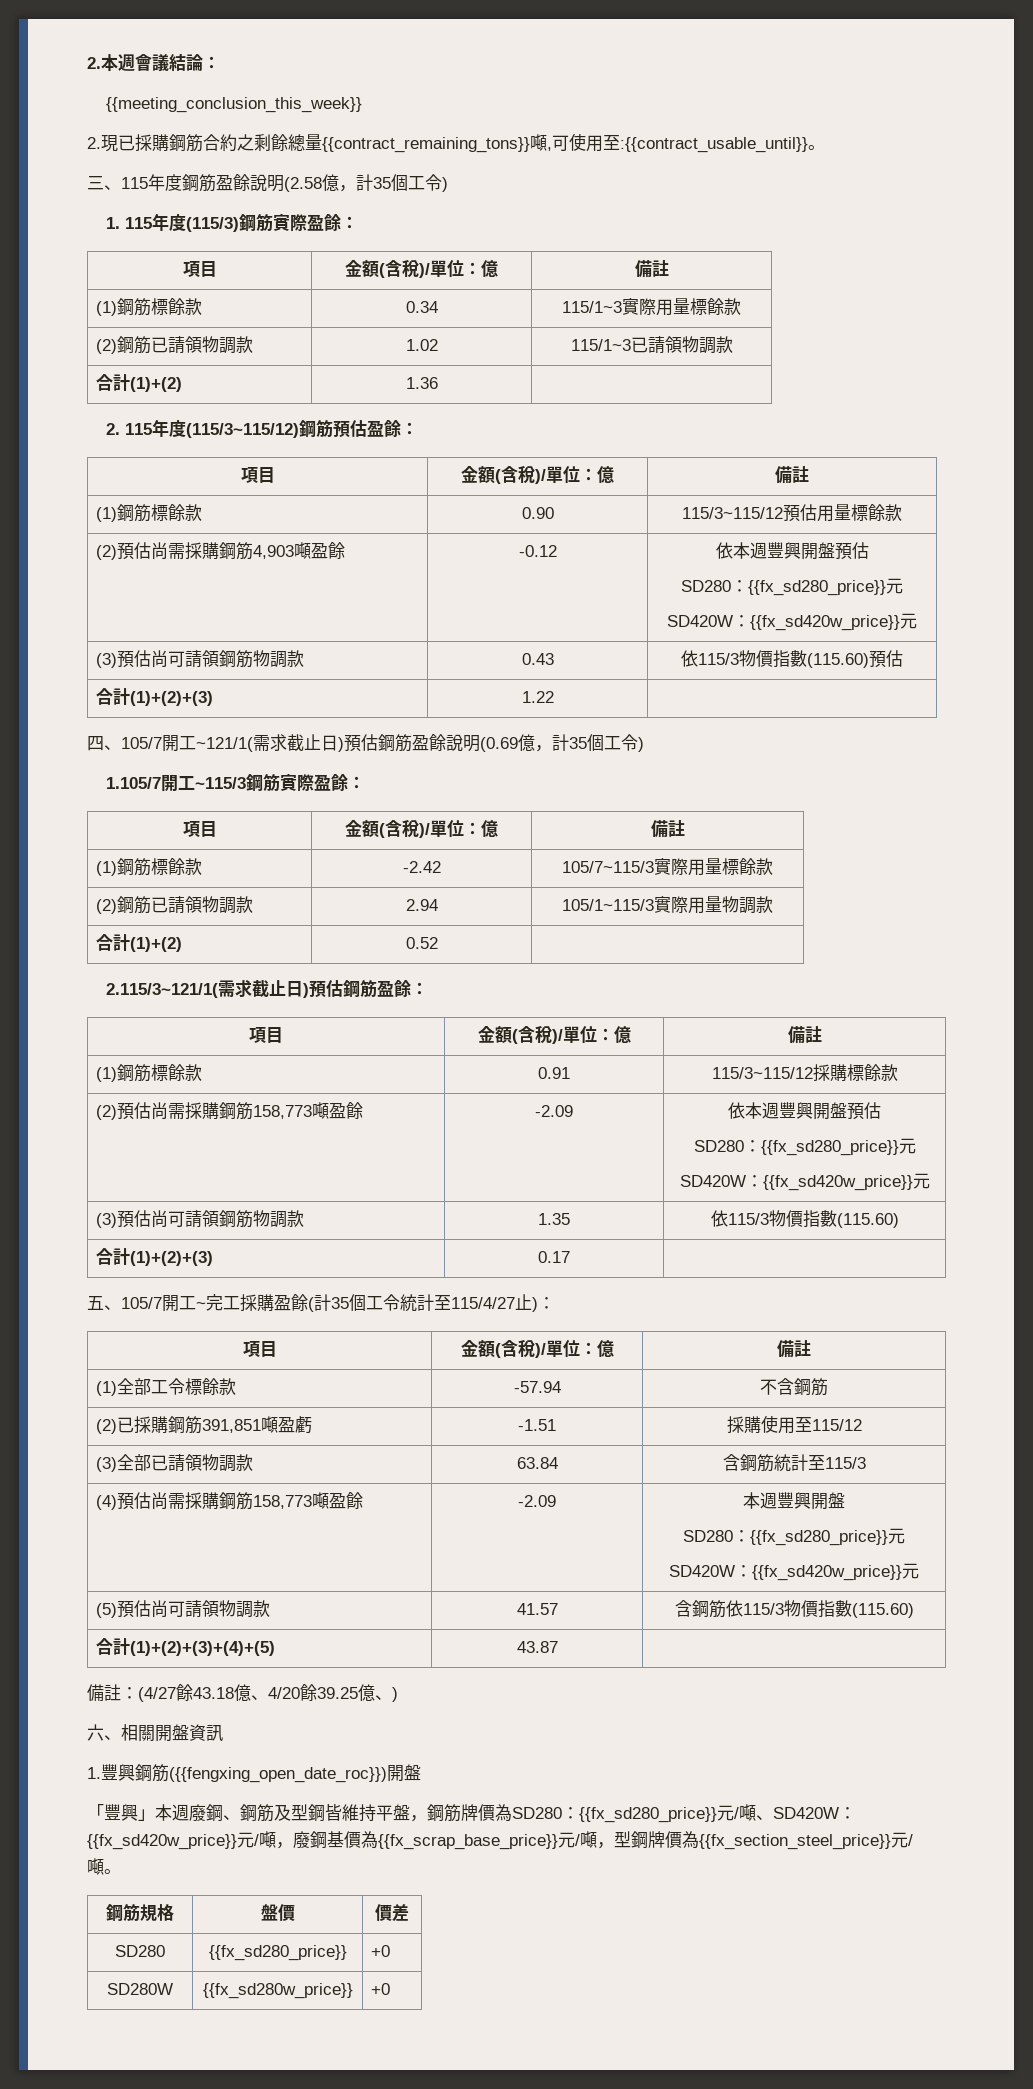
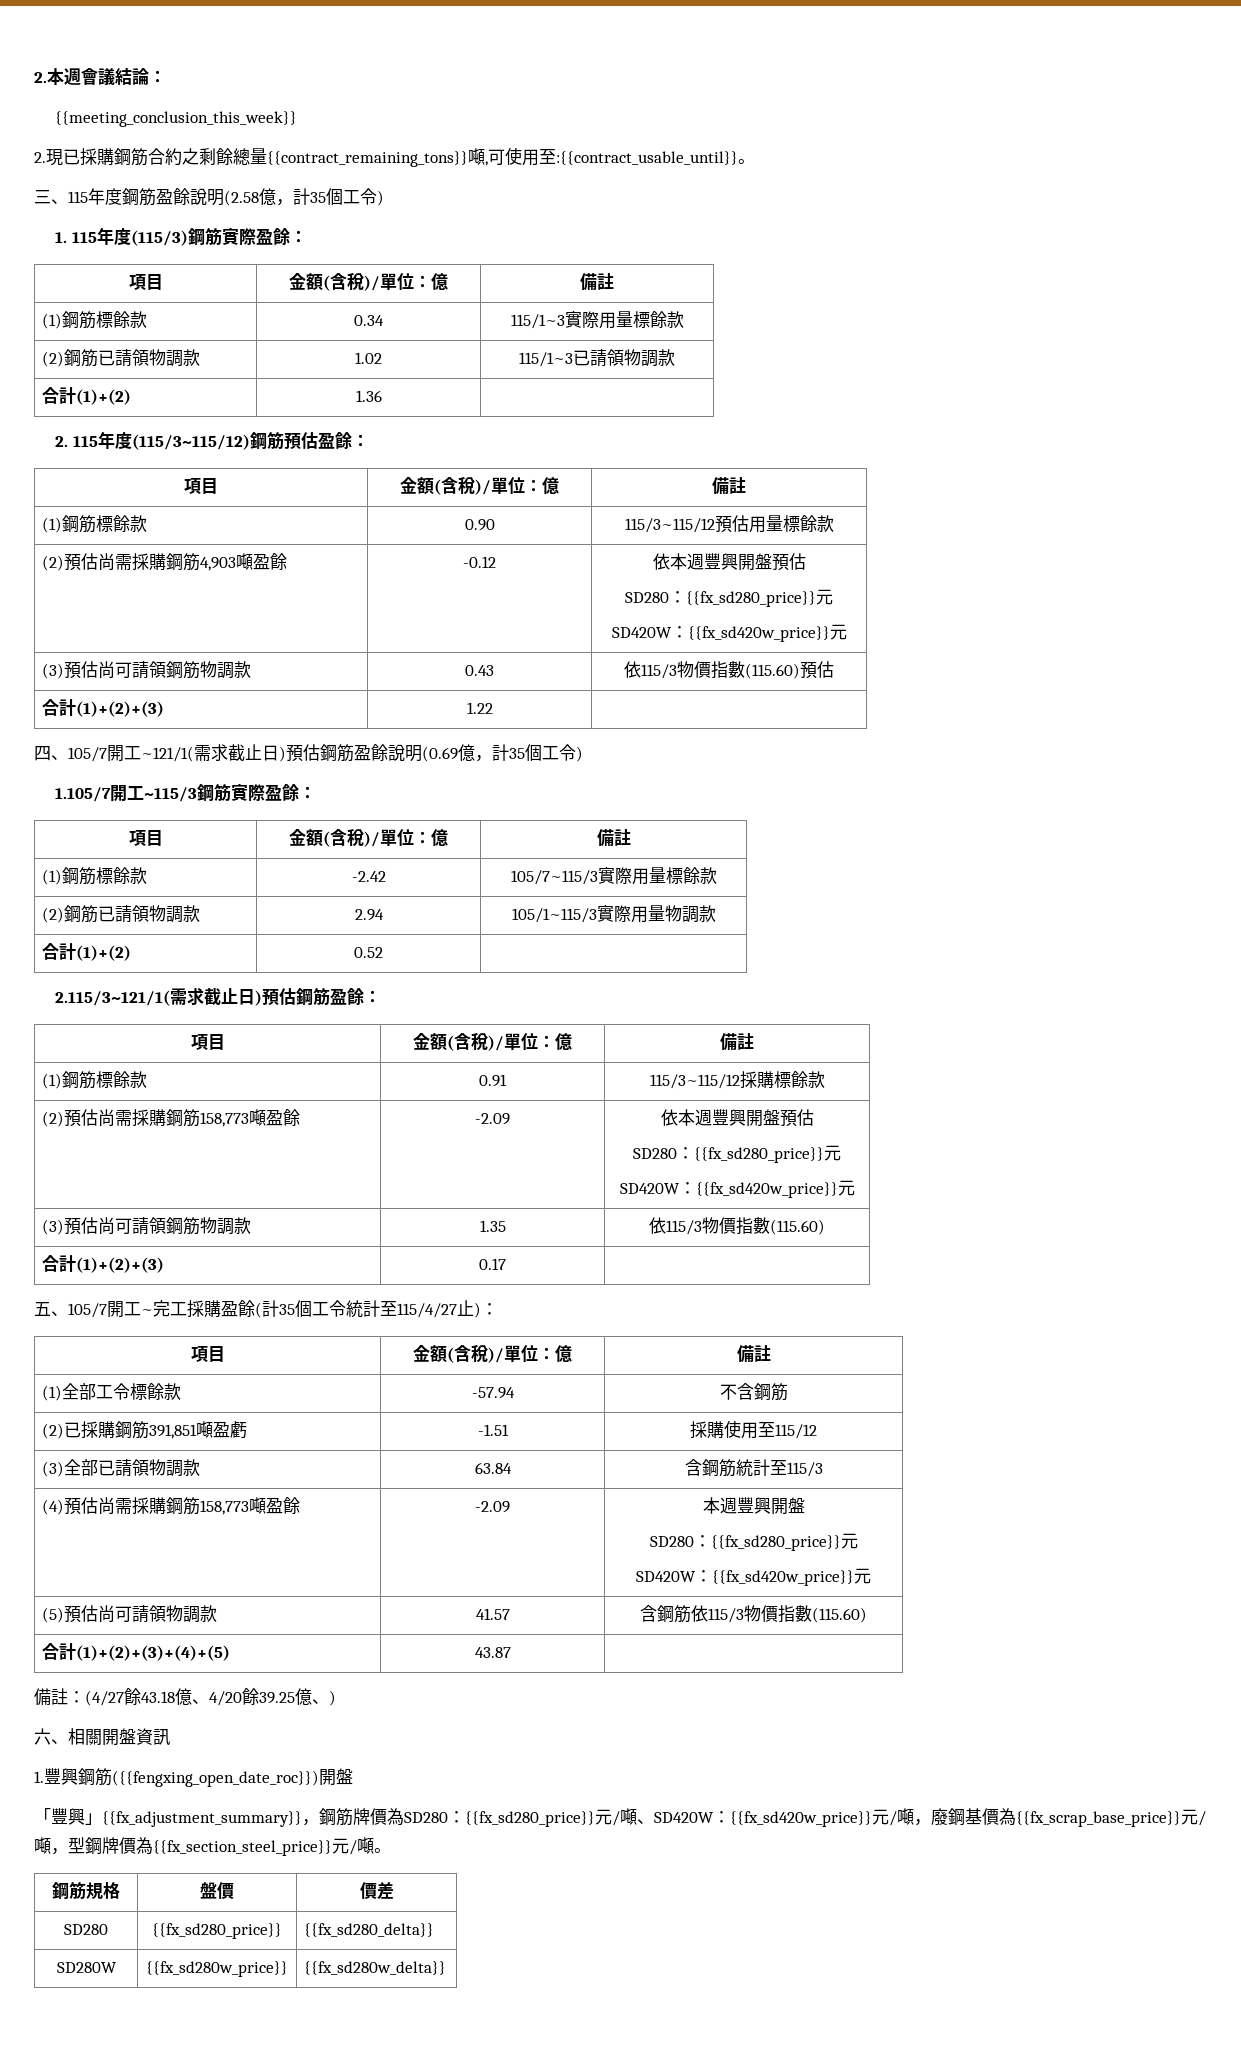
- 「豐興」本週廢鋼、鋼筋及型鋼皆維持平盤，鋼筋牌價為SD280：{{fx_sd280_price}}元/噸、SD420W：{{fx_sd420w_price}}元/噸，廢鋼基價為{{fx_scrap_base_price}}元/噸，型鋼牌價為{{fx_section_steel_price}}元/噸。
+ 「豐興」{{fx_adjustment_summary}}，鋼筋牌價為SD280：{{fx_sd280_price}}元/噸、SD420W：{{fx_sd420w_price}}元/噸，廢鋼基價為{{fx_scrap_base_price}}元/噸，型鋼牌價為{{fx_section_steel_price}}元/噸。
- SD280 | {{fx_sd280_price}} | +0
+ SD280 | {{fx_sd280_price}} | {{fx_sd280_delta}}
- SD280W | {{fx_sd280w_price}} | +0
+ SD280W | {{fx_sd280w_price}} | {{fx_sd280w_delta}}

